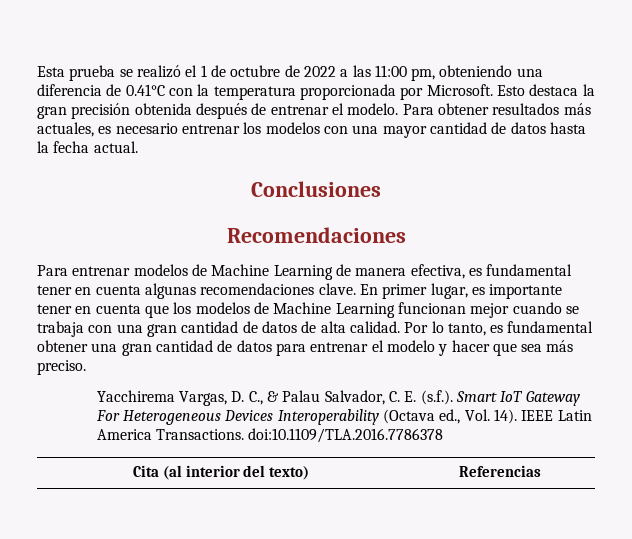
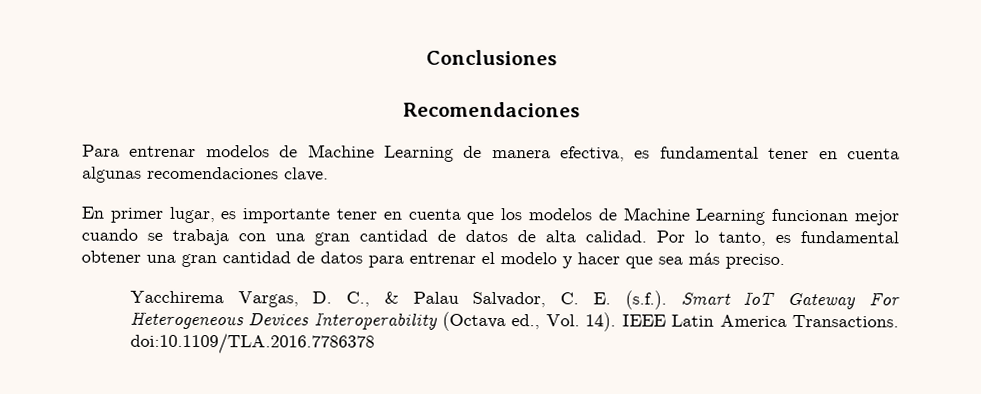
- Esta prueba se realizó el 1 de octubre de 2022 a las 11:00 pm, obteniendo una diferencia de 0.41°C con la temperatura proporcionada por Microsoft. Esto destaca la gran precisión obtenida después de entrenar el modelo. Para obtener resultados más actuales, es necesario entrenar los modelos con una mayor cantidad de datos hasta la fecha actual.
- Para entrenar modelos de Machine Learning de manera efectiva, es fundamental tener en cuenta algunas recomendaciones clave. En primer lugar, es importante tener en cuenta que los modelos de Machine Learning funcionan mejor cuando se trabaja con una gran cantidad de datos de alta calidad.
+ Para entrenar modelos de Machine Learning de manera efectiva, es fundamental tener en cuenta algunas recomendaciones clave.
+ En primer lugar, es importante tener en cuenta que los modelos de Machine Learning funcionan mejor cuando se trabaja con una gran cantidad de datos de alta calidad.
- Cita (al interior del texto) | Referencias

